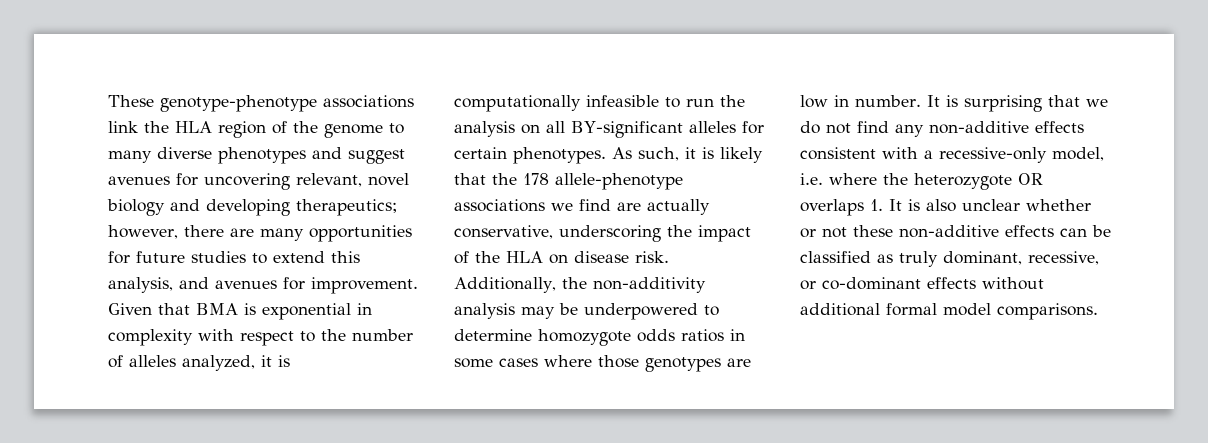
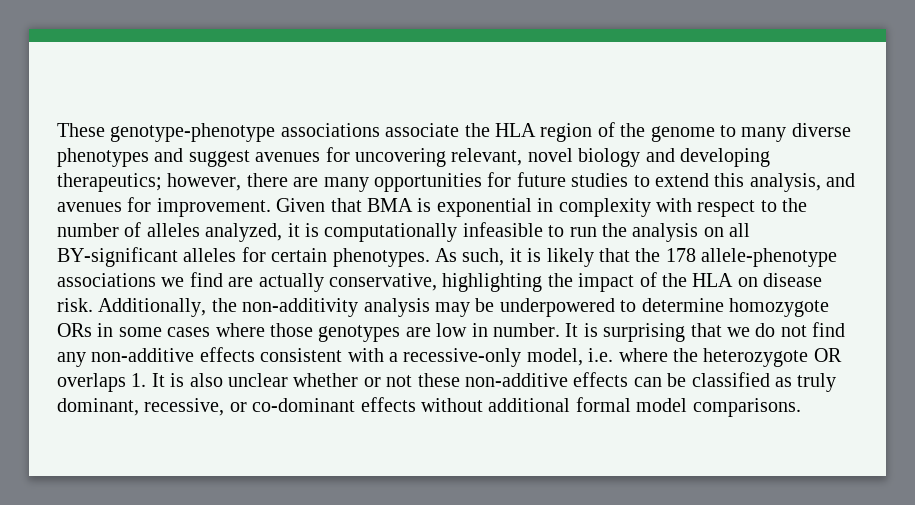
- These genotype-phenotype associations link the HLA region of the genome to many diverse phenotypes and suggest avenues for uncovering relevant, novel biology and developing therapeutics; however, there are many opportunities for future studies to extend this analysis, and avenues for improvement.
+ These genotype-phenotype associations associate the HLA region of the genome to many diverse phenotypes and suggest avenues for uncovering relevant, novel biology and developing therapeutics; however, there are many opportunities for future studies to extend this analysis, and avenues for improvement.
- As such, it is likely that the 178 allele-phenotype associations we find are actually conservative, underscoring the impact of the HLA on disease risk.
+ As such, it is likely that the 178 allele-phenotype associations we find are actually conservative, highlighting the impact of the HLA on disease risk.
- Additionally, the non-additivity analysis may be underpowered to determine homozygote odds ratios in some cases where those genotypes are low in number.
+ Additionally, the non-additivity analysis may be underpowered to determine homozygote ORs in some cases where those genotypes are low in number.

